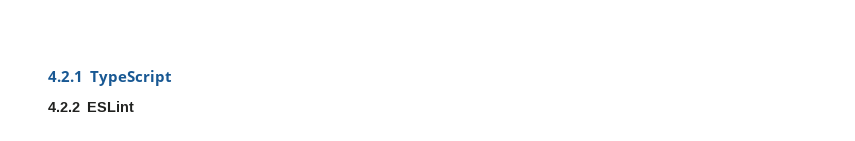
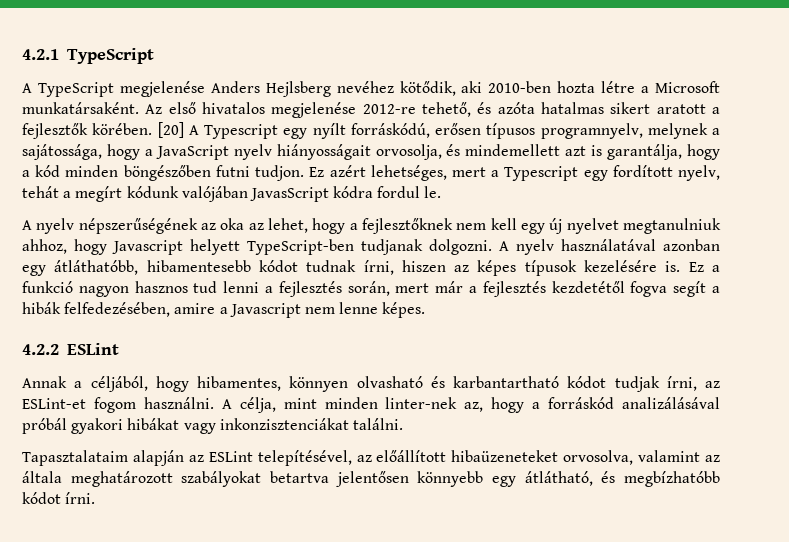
+ A TypeScript megjelenése Anders Hejlsberg nevéhez kötődik, aki 2010-ben hozta létre a Microsoft munkatársaként. Az első hivatalos megjelenése 2012-re tehető, és azóta hatalmas sikert aratott a fejlesztők körében. [20] A Typescript egy nyílt forráskódú, erősen típusos programnyelv, melynek a sajátossága, hogy a JavaScript nyelv hiányosságait orvosolja, és mindemellett azt is garantálja, hogy a kód minden böngészőben futni tudjon. Ez azért lehetséges, mert a Typescript egy fordított nyelv, tehát a megírt kódunk valójában JavasScript kódra fordul le.
+ A nyelv népszerűségének az oka az lehet, hogy a fejlesztőknek nem kell egy új nyelvet megtanulniuk ahhoz, hogy Javascript helyett TypeScript-ben tudjanak dolgozni. A nyelv használatával azonban egy átláthatóbb, hibamentesebb kódot tudnak írni, hiszen az képes típusok kezelésére is. Ez a funkció nagyon hasznos tud lenni a fejlesztés során, mert már a fejlesztés kezdetétől fogva segít a hibák felfedezésében, amire a Javascript nem lenne képes.
  4.2.2 ESLint
+ Annak a céljából, hogy hibamentes, könnyen olvasható és karbantartható kódot tudjak írni, az ESLint-et fogom használni. A célja, mint minden linter-nek az, hogy a forráskód analizálásával próbál gyakori hibákat vagy inkonzisztenciákat találni.
+ Tapasztalataim alapján az ESLint telepítésével, az előállított hibaüzeneteket orvosolva, valamint az általa meghatározott szabályokat betartva jelentősen könnyebb egy átlátható, és megbízhatóbb kódot írni.

